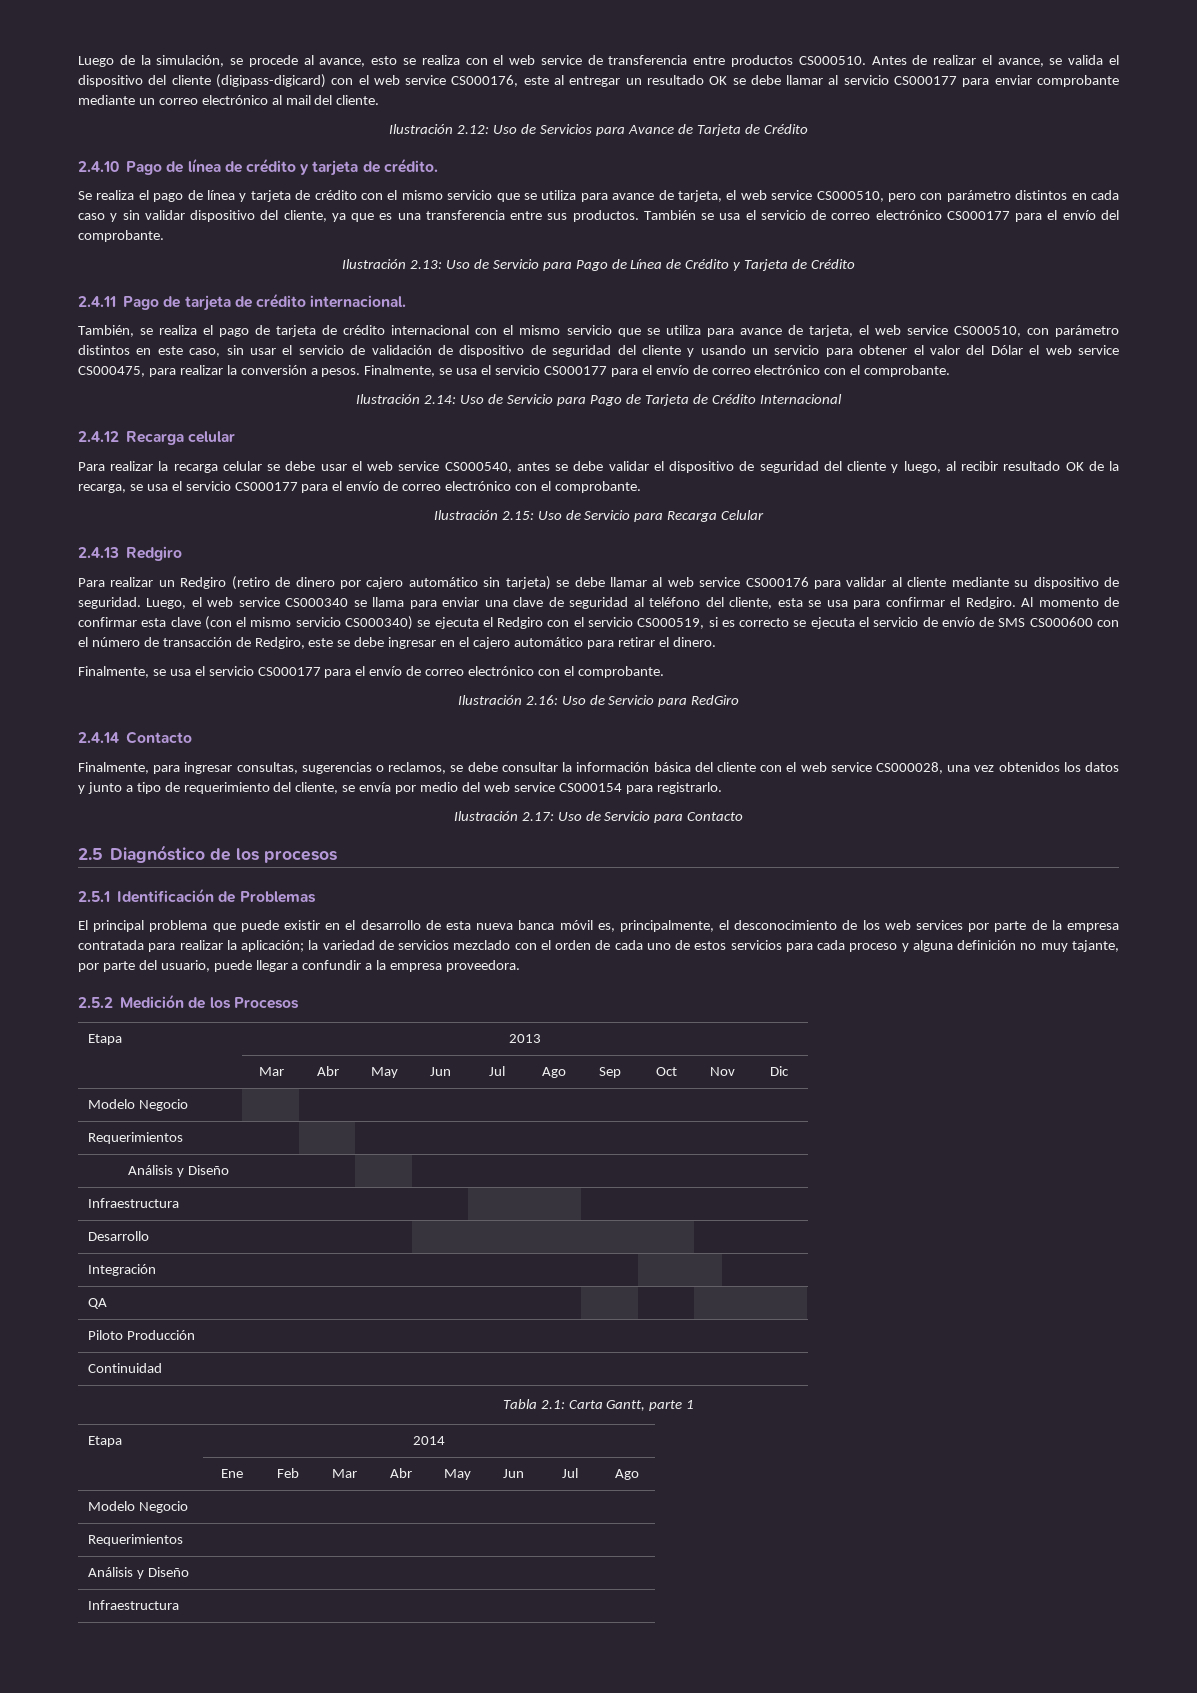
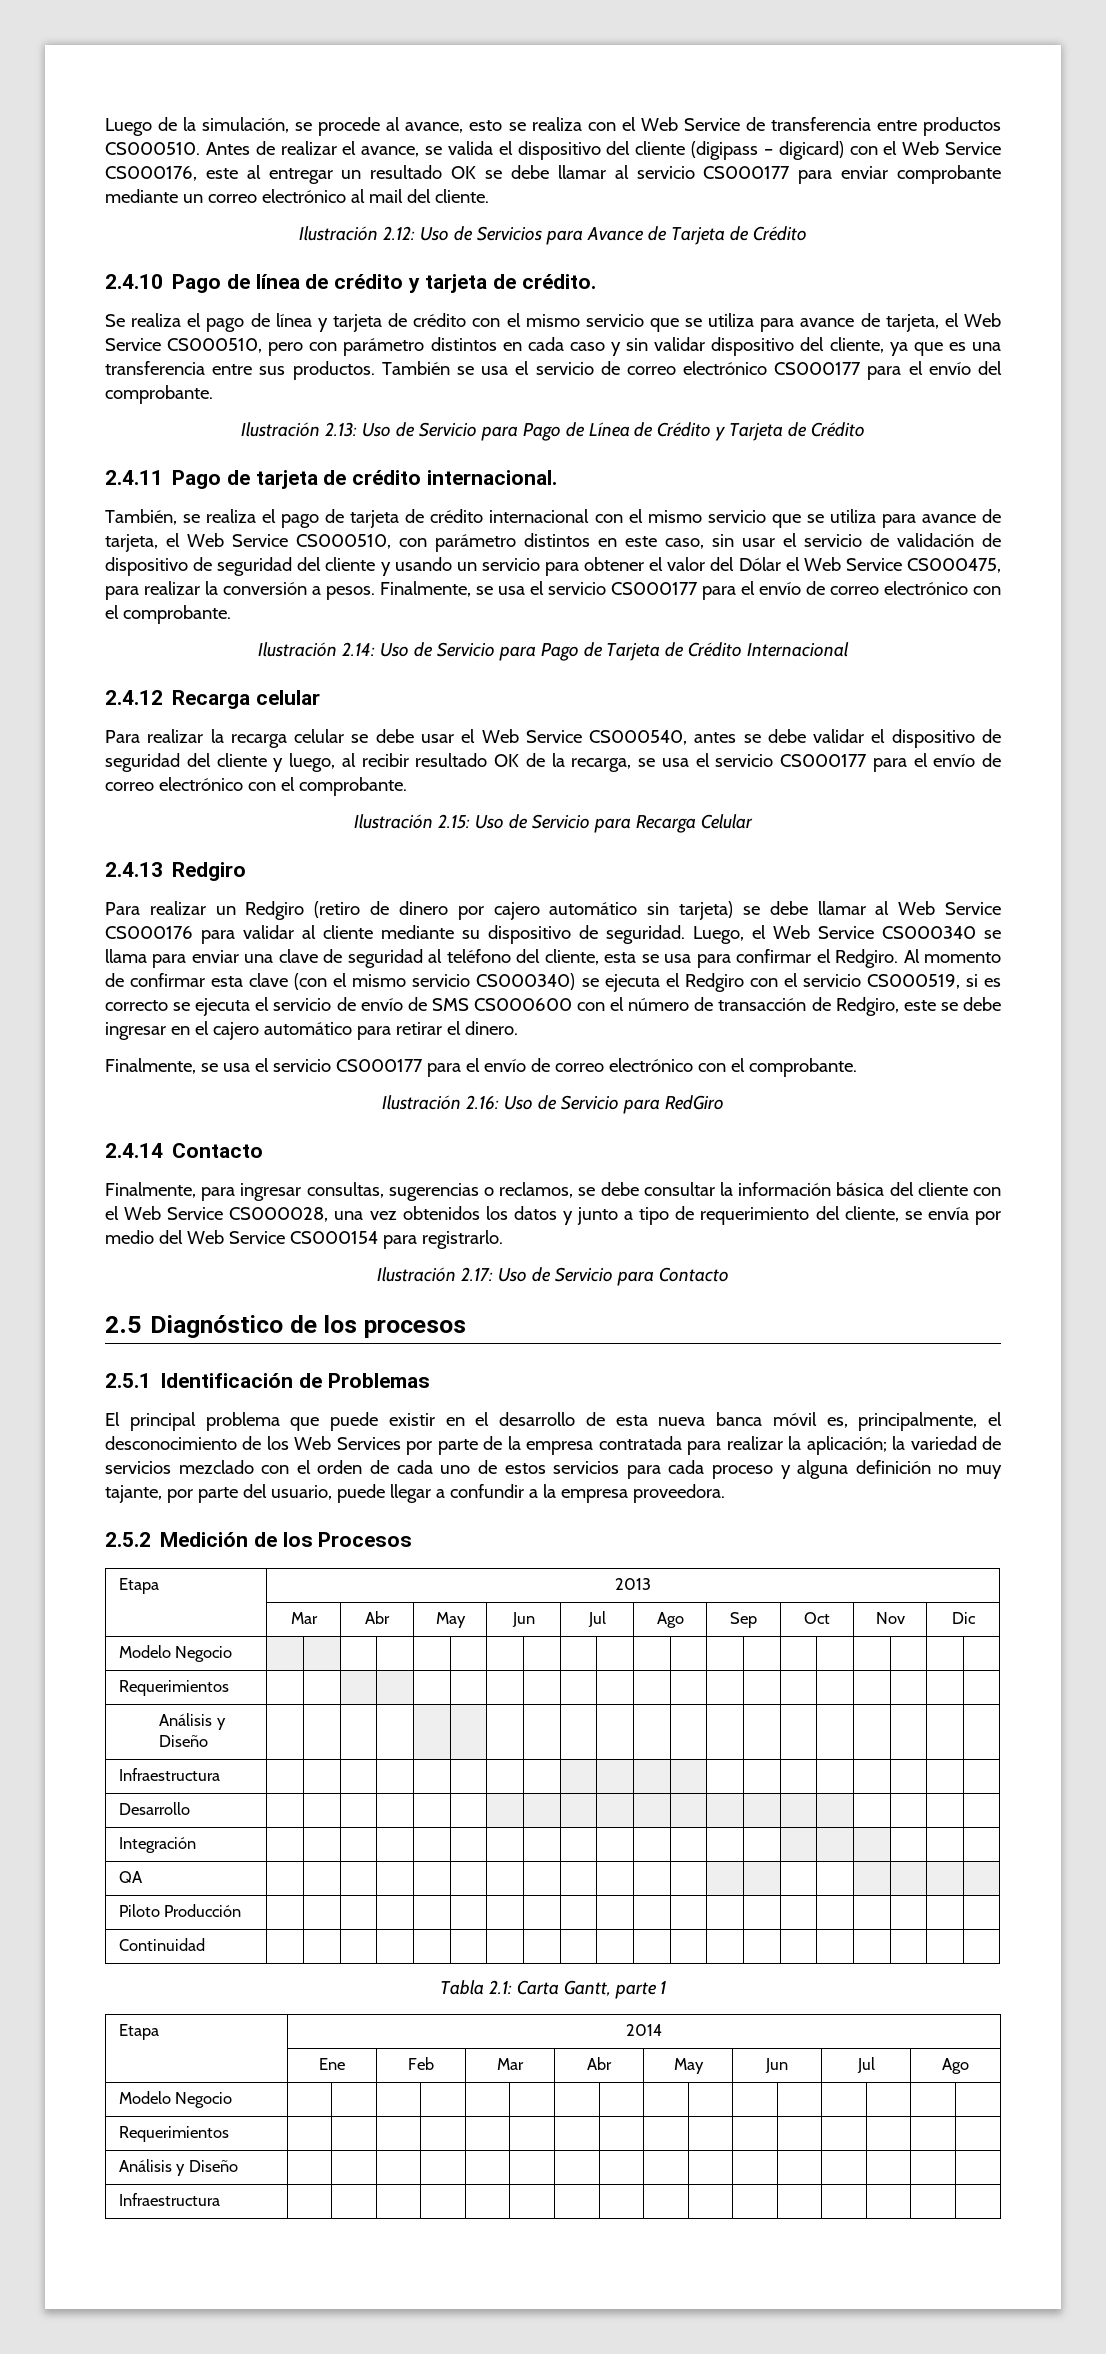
- Luego de la simulación, se procede al avance, esto se realiza con el web service de transferencia entre productos CS000510.
+ Luego de la simulación, se procede al avance, esto se realiza con el Web Service de transferencia entre productos CS000510.
- Antes de realizar el avance, se valida el dispositivo del cliente (digipass-digicard) con el web service CS000176, este al entregar un resultado OK se debe llamar al servicio CS000177 para enviar comprobante mediante un correo electrónico al mail del cliente.
+ Antes de realizar el avance, se valida el dispositivo del cliente (digipass – digicard) con el Web Service CS000176, este al entregar un resultado OK se debe llamar al servicio CS000177 para enviar comprobante mediante un correo electrónico al mail del cliente.
- Se realiza el pago de línea y tarjeta de crédito con el mismo servicio que se utiliza para avance de tarjeta, el web service CS000510, pero con parámetro distintos en cada caso y sin validar dispositivo del cliente, ya que es una transferencia entre sus productos.
+ Se realiza el pago de línea y tarjeta de crédito con el mismo servicio que se utiliza para avance de tarjeta, el Web Service CS000510, pero con parámetro distintos en cada caso y sin validar dispositivo del cliente, ya que es una transferencia entre sus productos.
- También, se realiza el pago de tarjeta de crédito internacional con el mismo servicio que se utiliza para avance de tarjeta, el web service CS000510, con parámetro distintos en este caso, sin usar el servicio de validación de dispositivo de seguridad del cliente y usando un servicio para obtener el valor del Dólar el web service CS000475, para realizar la conversión a pesos.
+ También, se realiza el pago de tarjeta de crédito internacional con el mismo servicio que se utiliza para avance de tarjeta, el Web Service CS000510, con parámetro distintos en este caso, sin usar el servicio de validación de dispositivo de seguridad del cliente y usando un servicio para obtener el valor del Dólar el Web Service CS000475, para realizar la conversión a pesos.
- Para realizar la recarga celular se debe usar el web service CS000540, antes se debe validar el dispositivo de seguridad del cliente y luego, al recibir resultado OK de la recarga, se usa el servicio CS000177 para el envío de correo electrónico con el comprobante.
+ Para realizar la recarga celular se debe usar el Web Service CS000540, antes se debe validar el dispositivo de seguridad del cliente y luego, al recibir resultado OK de la recarga, se usa el servicio CS000177 para el envío de correo electrónico con el comprobante.
- Para realizar un Redgiro (retiro de dinero por cajero automático sin tarjeta) se debe llamar al web service CS000176 para validar al cliente mediante su dispositivo de seguridad.
+ Para realizar un Redgiro (retiro de dinero por cajero automático sin tarjeta) se debe llamar al Web Service CS000176 para validar al cliente mediante su dispositivo de seguridad.
- Luego, el web service CS000340 se llama para enviar una clave de seguridad al teléfono del cliente, esta se usa para confirmar el Redgiro.
+ Luego, el Web Service CS000340 se llama para enviar una clave de seguridad al teléfono del cliente, esta se usa para confirmar el Redgiro.
- Finalmente, para ingresar consultas, sugerencias o reclamos, se debe consultar la información básica del cliente con el web service CS000028, una vez obtenidos los datos y junto a tipo de requerimiento del cliente, se envía por medio del web service CS000154 para registrarlo.
+ Finalmente, para ingresar consultas, sugerencias o reclamos, se debe consultar la información básica del cliente con el Web Service CS000028, una vez obtenidos los datos y junto a tipo de requerimiento del cliente, se envía por medio del Web Service CS000154 para registrarlo.
- El principal problema que puede existir en el desarrollo de esta nueva banca móvil es, principalmente, el desconocimiento de los web services por parte de la empresa contratada para realizar la aplicación;
+ El principal problema que puede existir en el desarrollo de esta nueva banca móvil es, principalmente, el desconocimiento de los Web Services por parte de la empresa contratada para realizar la aplicación;

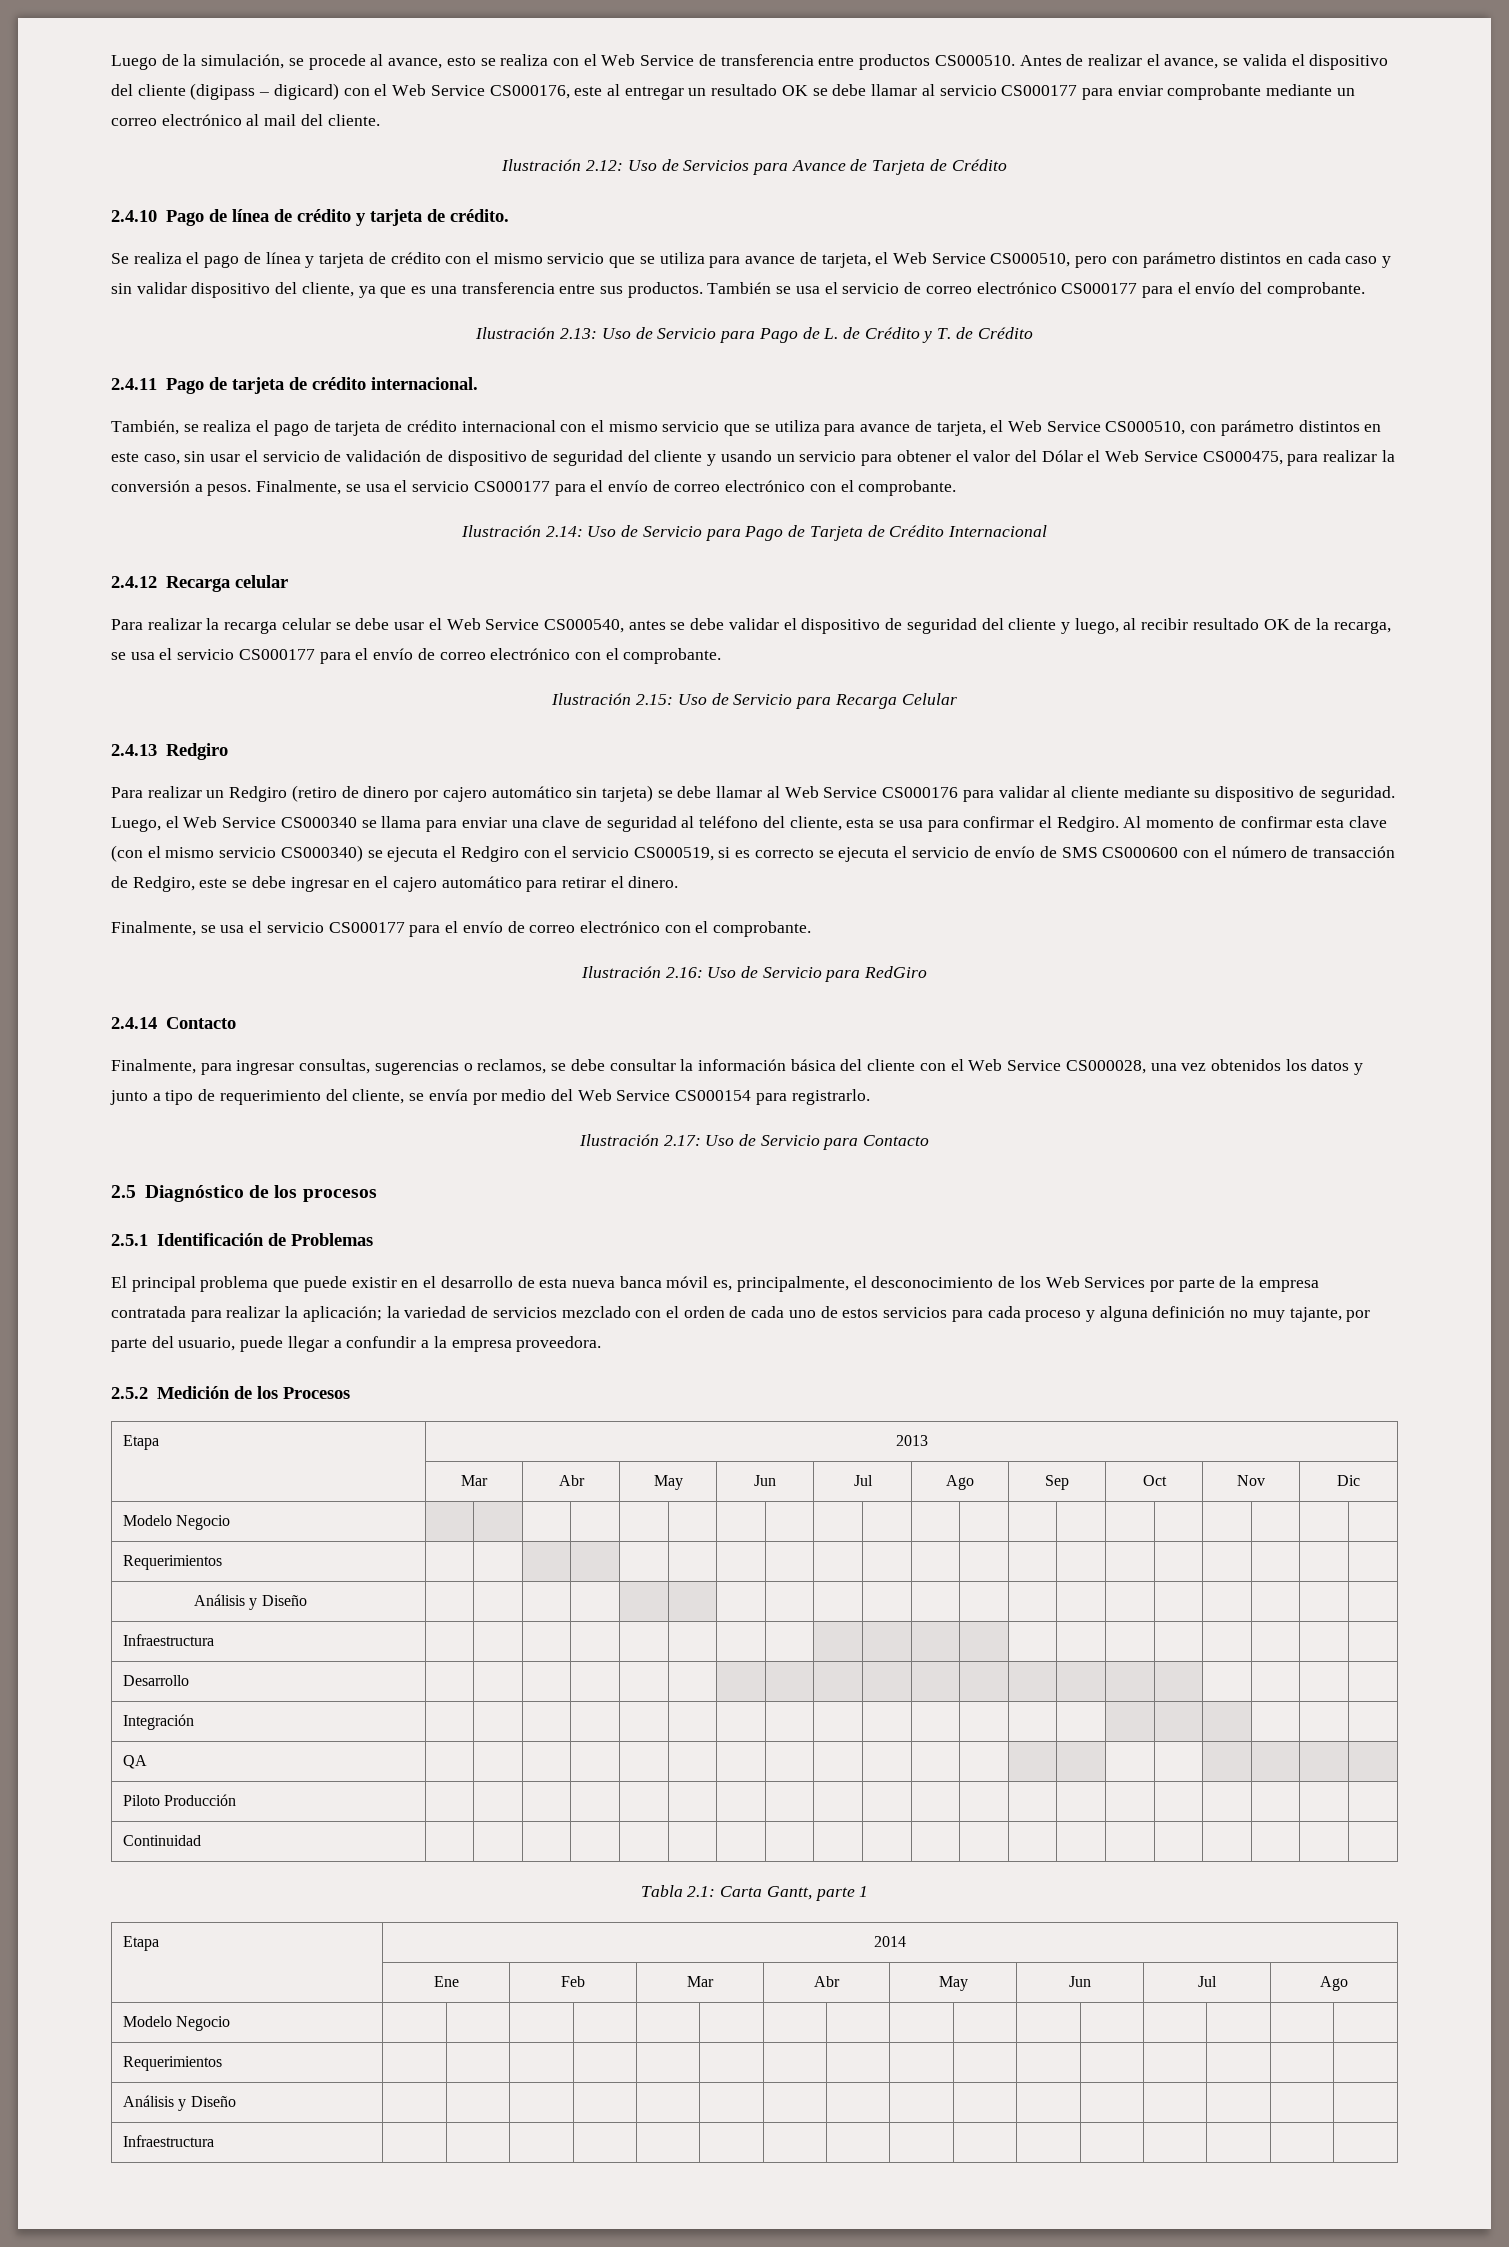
- Ilustración 2.13: Uso de Servicio para Pago de Línea de Crédito y Tarjeta de Crédito
+ Ilustración 2.13: Uso de Servicio para Pago de L. de Crédito y T. de Crédito

